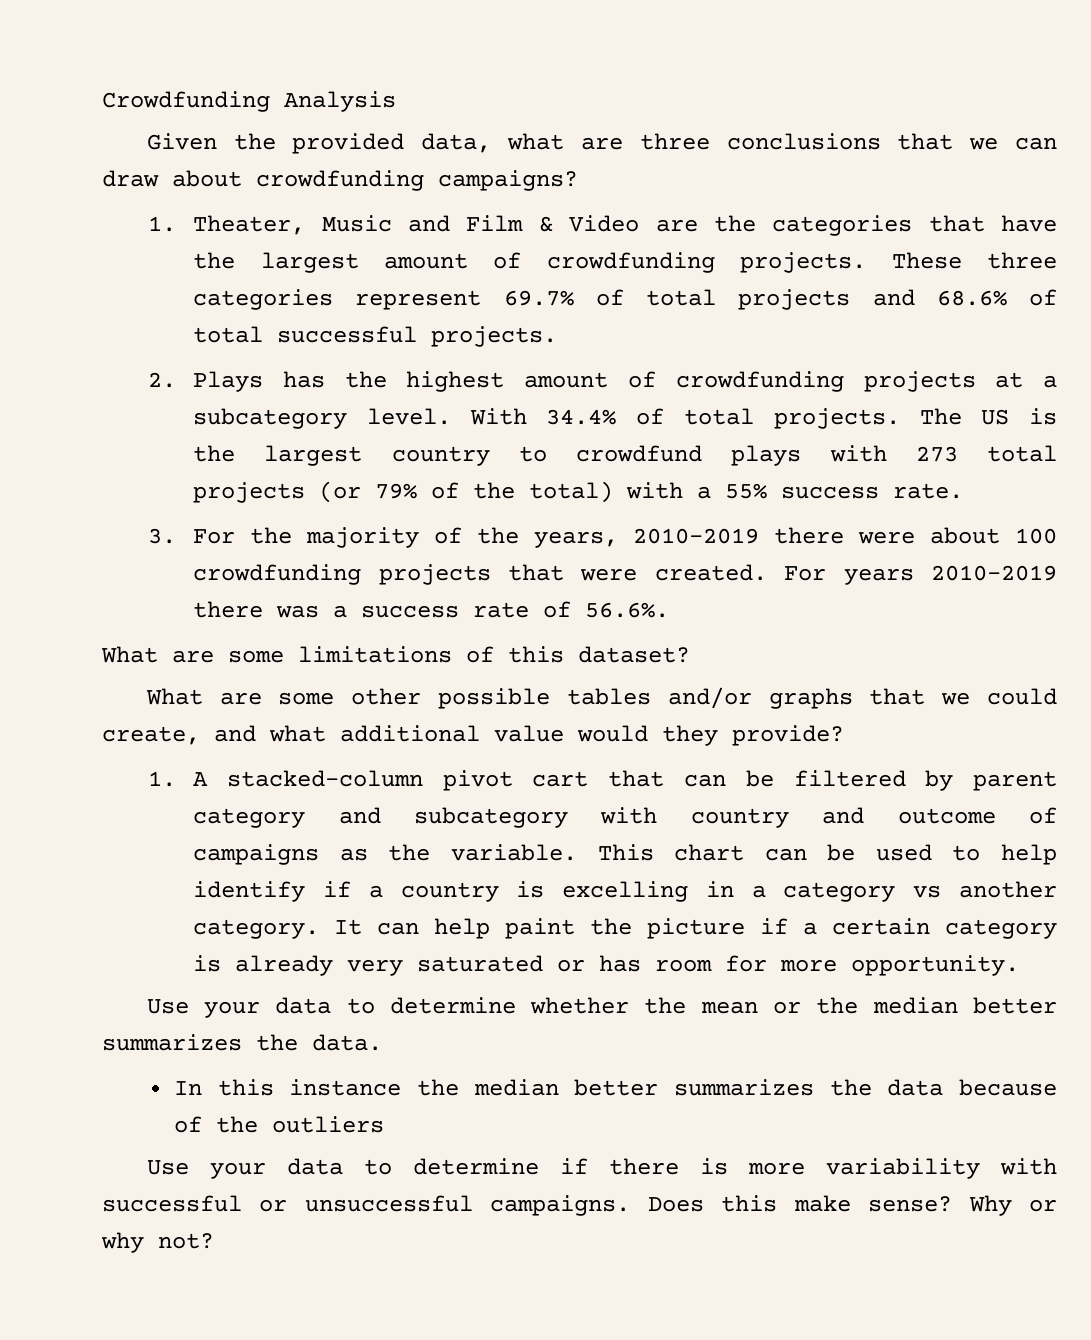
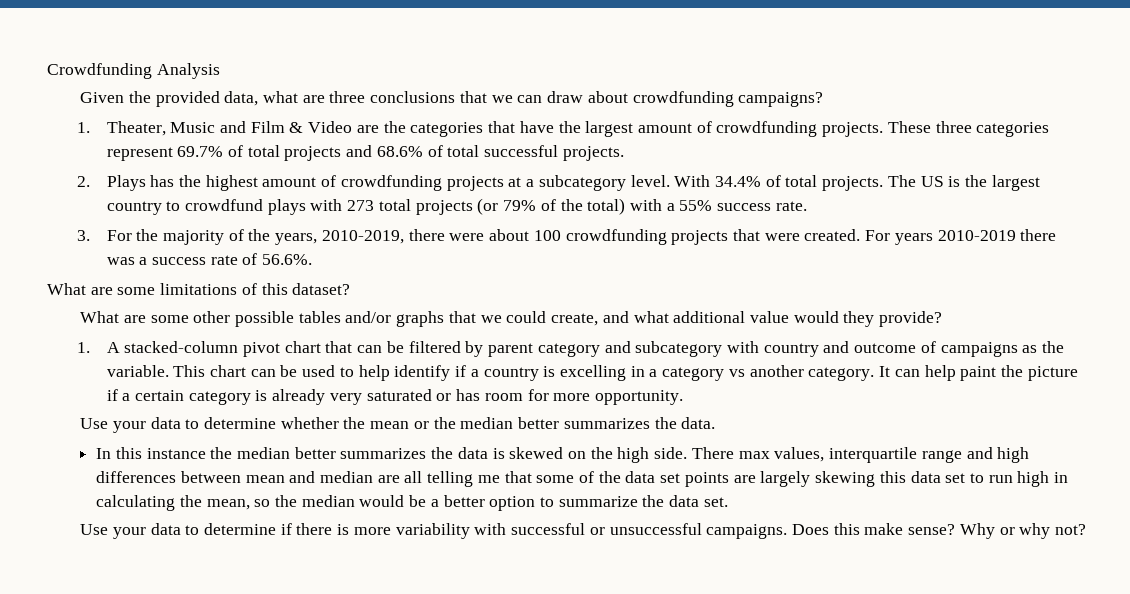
- 3. For the majority of the years, 2010-2019 there were about 100 crowdfunding projects that were created.
+ 3. For the majority of the years, 2010-2019, there were about 100 crowdfunding projects that were created.
- 1. A stacked-column pivot cart that can be filtered by parent category and subcategory with country and outcome of campaigns as the variable.
+ 1. A stacked-column pivot chart that can be filtered by parent category and subcategory with country and outcome of campaigns as the variable.
- In this instance the median better summarizes the data because of the outliers
+ In this instance the median better summarizes the data is skewed on the high side. There max values, interquartile range and high differences between mean and median are all telling me that some of the data set points are largely skewing this data set to run high in calculating the mean, so the median would be a better option to summarize the data set.

